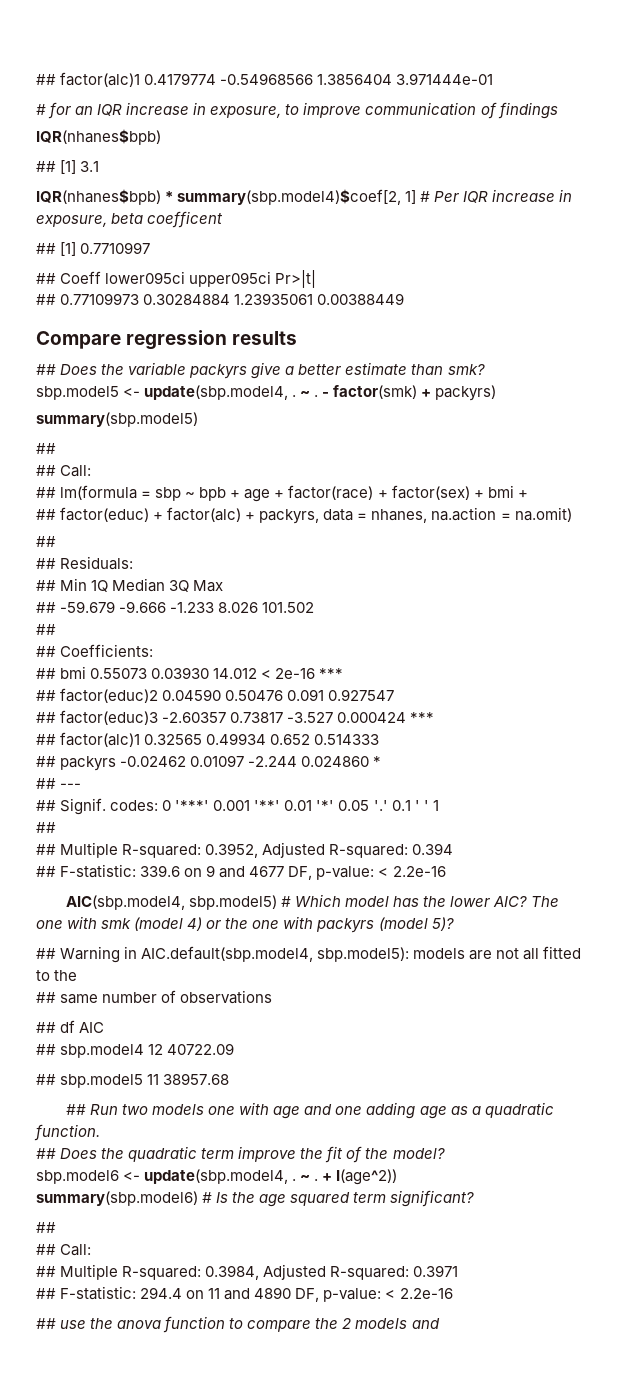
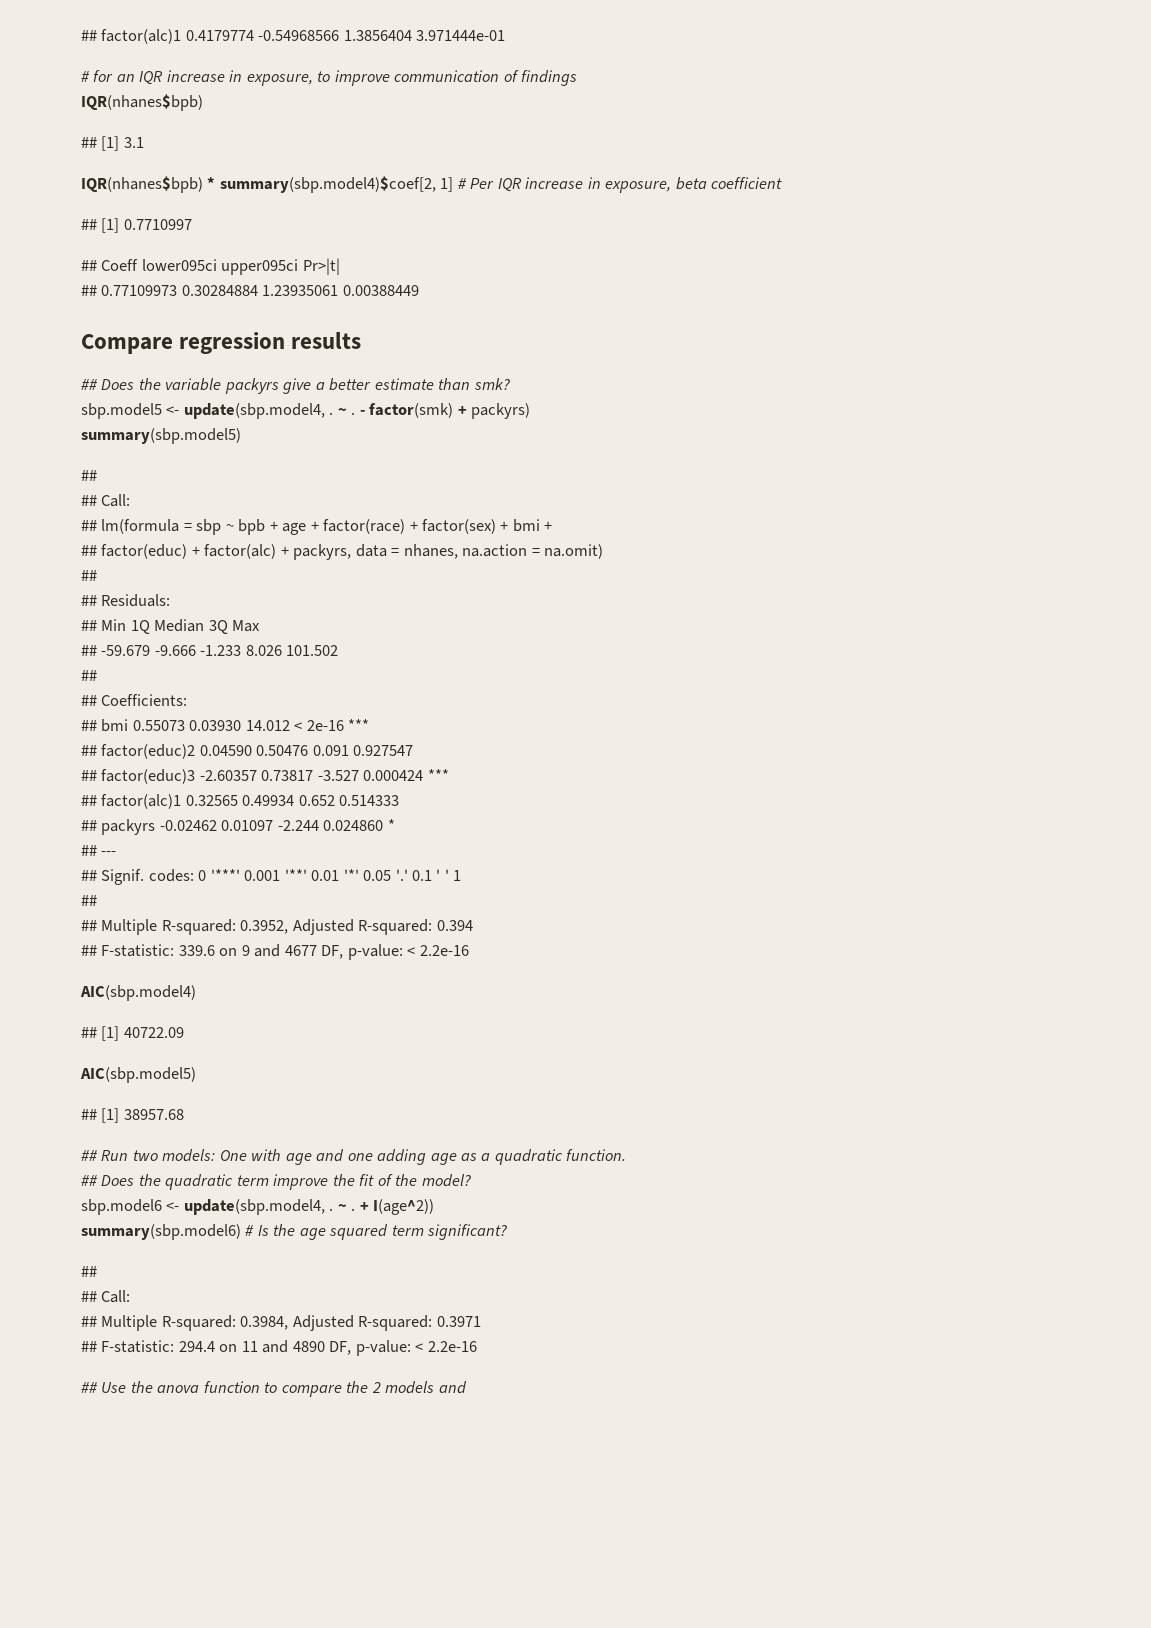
- IQR(nhanes$bpb) * summary(sbp.model4)$coef[2, 1] # Per IQR increase in exposure, beta coefficent
+ IQR(nhanes$bpb) * summary(sbp.model4)$coef[2, 1] # Per IQR increase in exposure, beta coefficient
- AIC(sbp.model4, sbp.model5) # Which model has the lower AIC? The one with smk (model 4) or the one with packyrs (model 5)?
- ## Warning in AIC.default(sbp.model4, sbp.model5): models are not all fitted to the
- ## same number of observations
- ## df AIC
- ## sbp.model4 12 40722.09
- ## sbp.model5 11 38957.68
+ AIC(sbp.model4)
+ ## [1] 40722.09
+ AIC(sbp.model5)
+ ## [1] 38957.68
- ## Run two models one with age and one adding age as a quadratic function.
+ ## Run two models: One with age and one adding age as a quadratic function.
- ## use the anova function to compare the 2 models and
+ ## Use the anova function to compare the 2 models and

